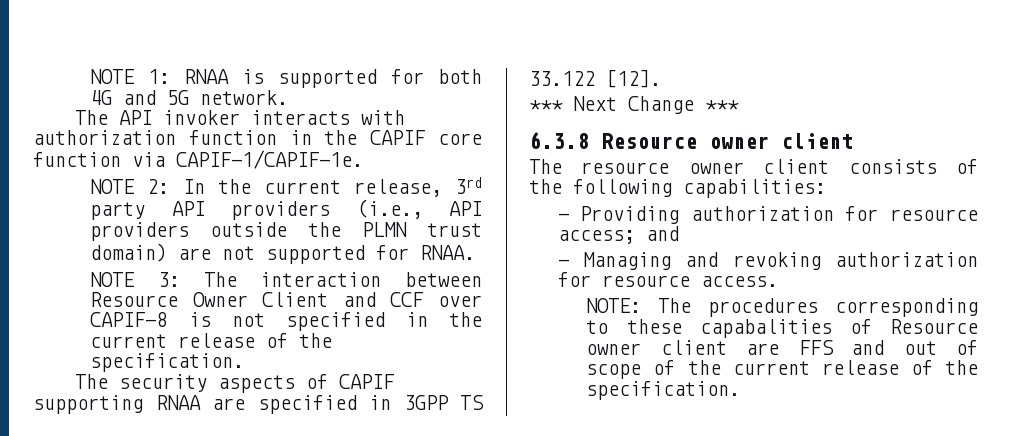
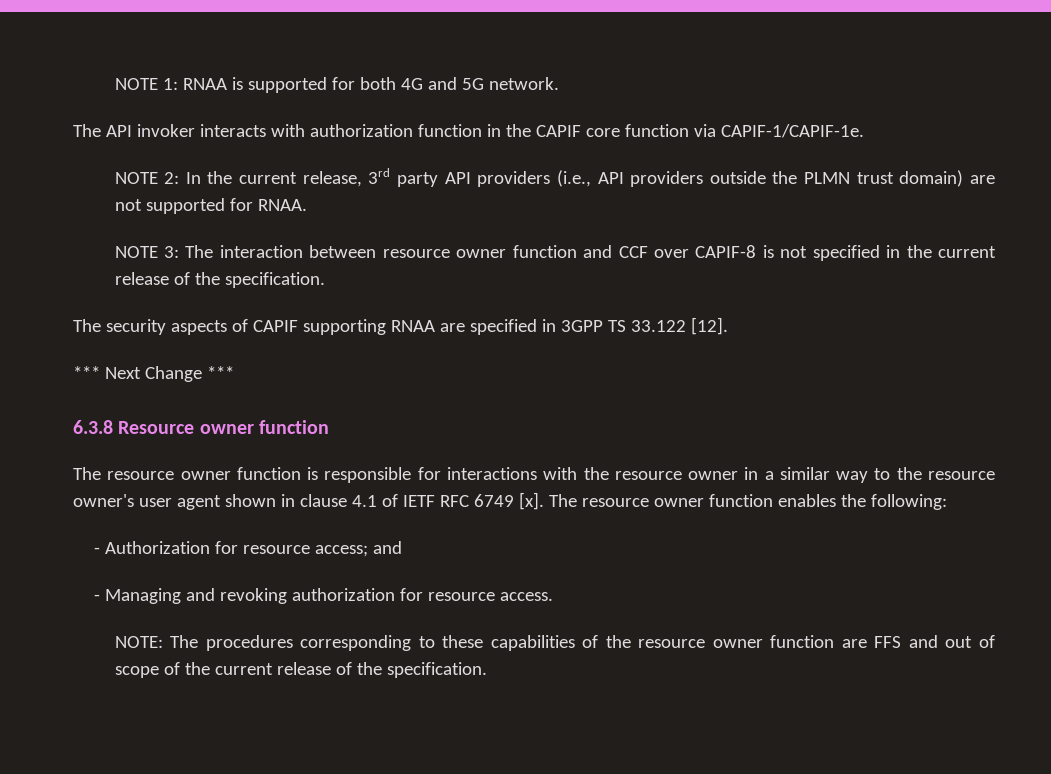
- NOTE 3: The interaction between Resource Owner Client and CCF over CAPIF-8 is not specified in the current release of the specification.
+ NOTE 3: The interaction between resource owner function and CCF over CAPIF-8 is not specified in the current release of the specification.
- 6.3.8 Resource owner client
- The resource owner client consists of the following capabilities:
- - Providing authorization for resource access; and
+ 6.3.8 Resource owner function
+ The resource owner function is responsible for interactions with the resource owner in a similar way to the resource owner's user agent shown in clause 4.1 of IETF RFC 6749 [x]. The resource owner function enables the following:
+ - Authorization for resource access; and
- NOTE: The procedures corresponding to these capabalities of Resource owner client are FFS and out of scope of the current release of the specification.
+ NOTE: The procedures corresponding to these capabilities of the resource owner function are FFS and out of scope of the current release of the specification.

